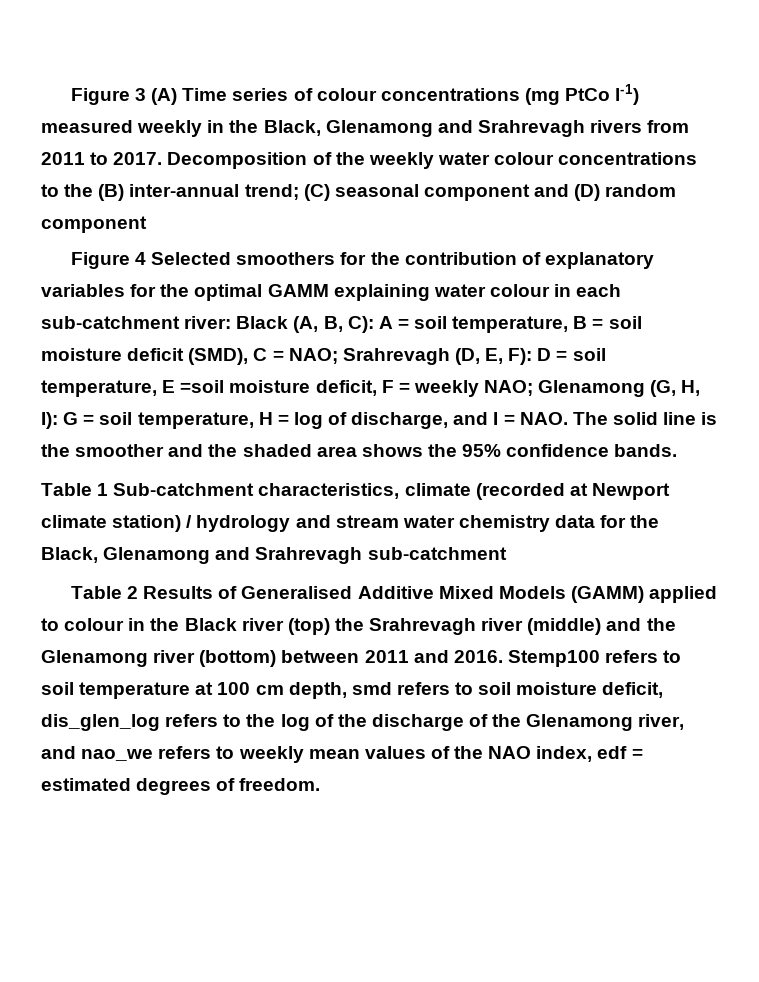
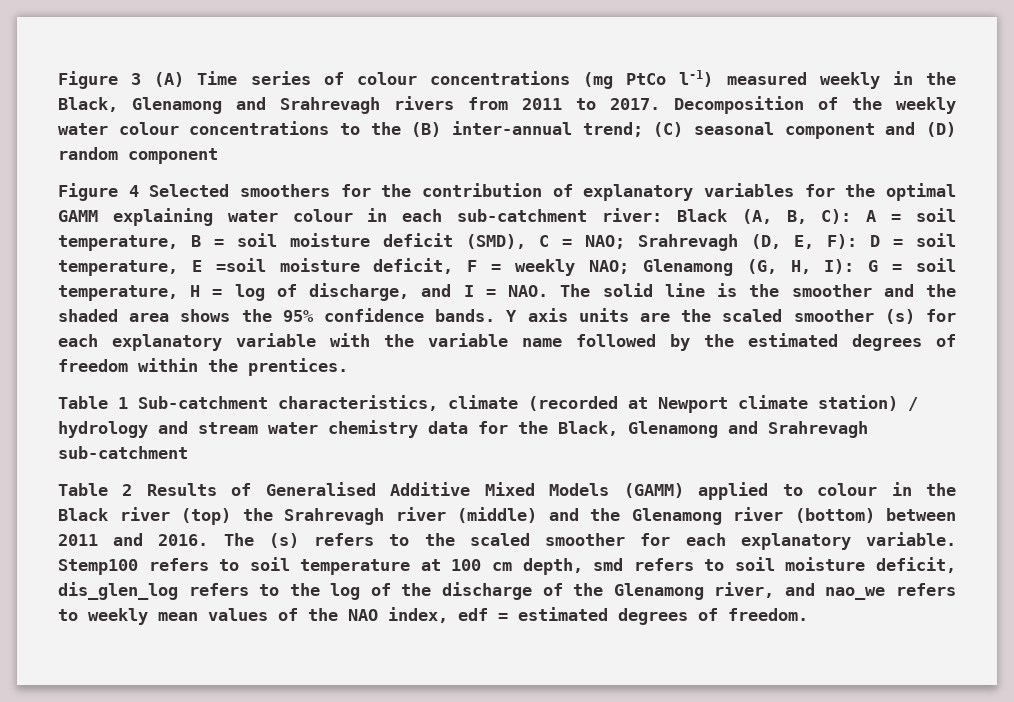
+ Y axis units are the scaled smoother (s) for each explanatory variable with the variable name followed by the estimated degrees of freedom within the prentices.
+ The (s) refers to the scaled smoother for each explanatory variable.

